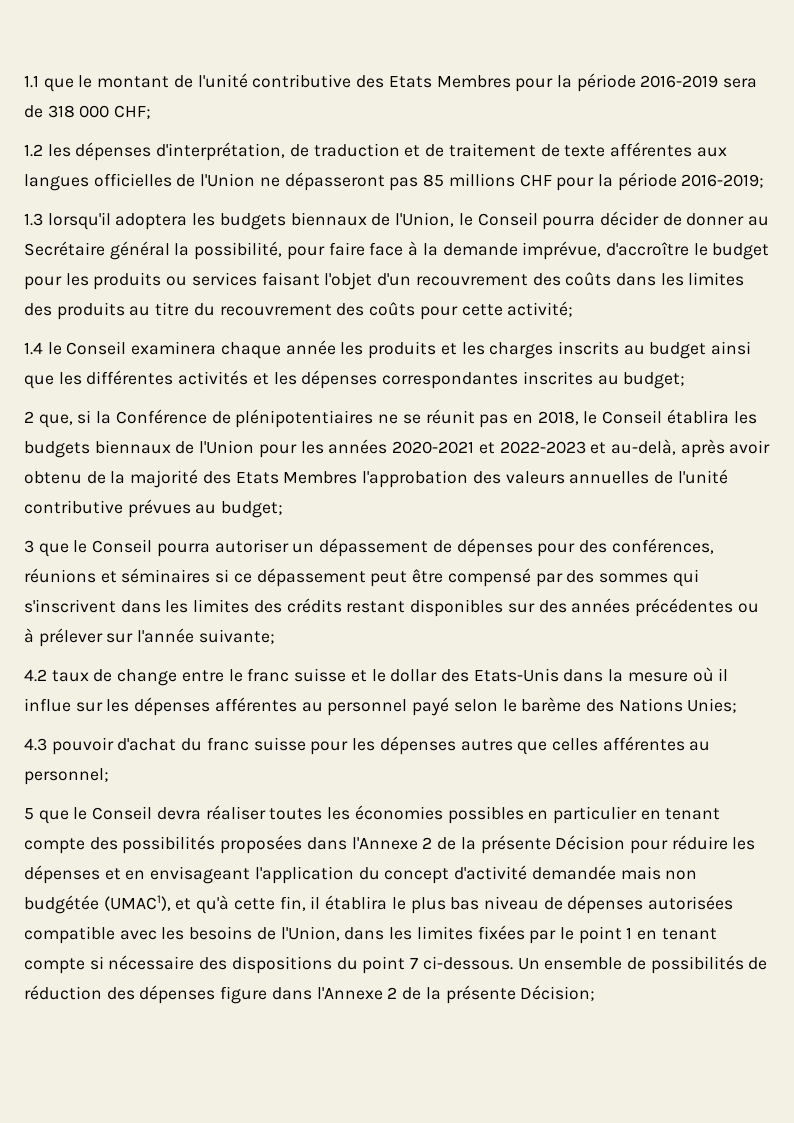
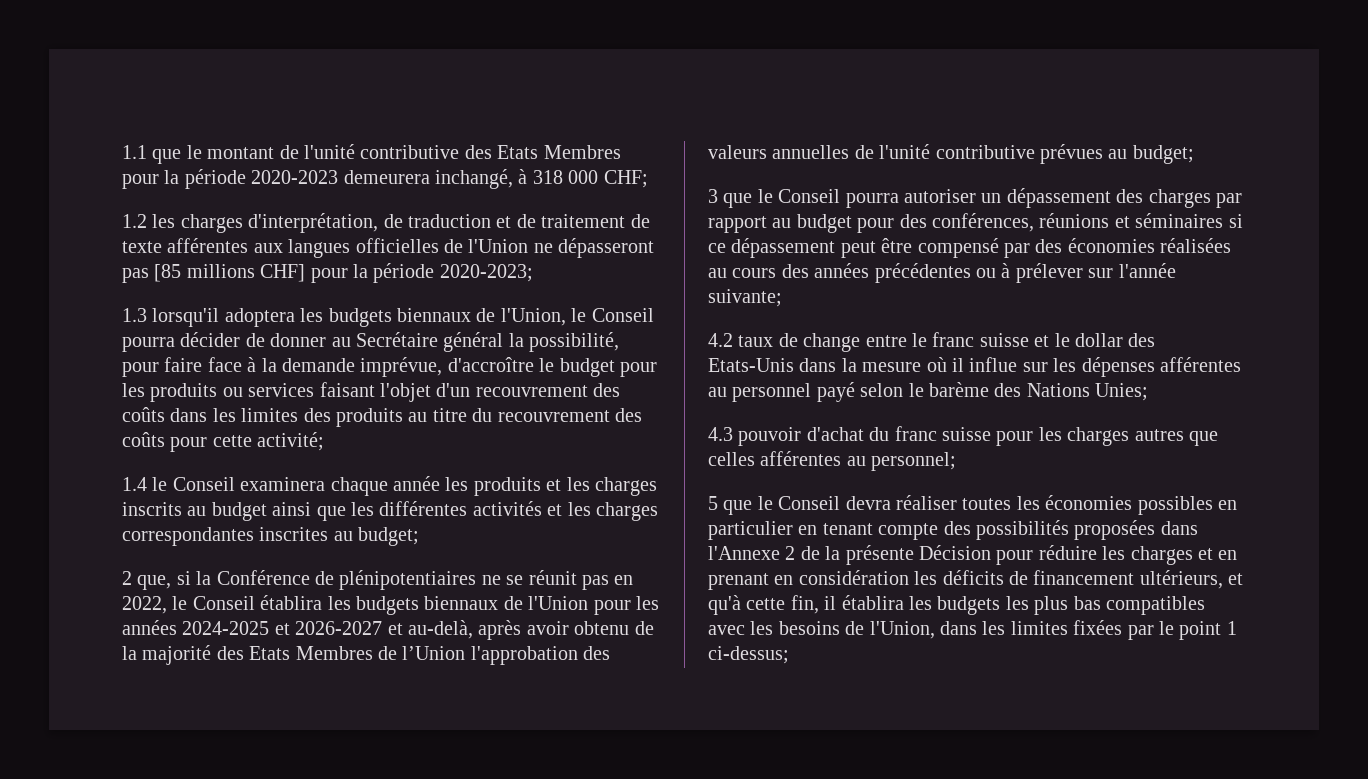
- 1.1 que le montant de l'unité contributive des Etats Membres pour la période 2016-2019 sera de 318 000 CHF;
+ 1.1 que le montant de l'unité contributive des Etats Membres pour la période 2020-2023 demeurera inchangé, à 318 000 CHF;
- 1.2 les dépenses d'interprétation, de traduction et de traitement de texte afférentes aux langues officielles de l'Union ne dépasseront pas 85 millions CHF pour la période 2016-2019;
+ 1.2 les charges d'interprétation, de traduction et de traitement de texte afférentes aux langues officielles de l'Union ne dépasseront pas [85 millions CHF] pour la période 2020-2023;
- 1.4 le Conseil examinera chaque année les produits et les charges inscrits au budget ainsi que les différentes activités et les dépenses correspondantes inscrites au budget;
+ 1.4 le Conseil examinera chaque année les produits et les charges inscrits au budget ainsi que les différentes activités et les charges correspondantes inscrites au budget;
- 2 que, si la Conférence de plénipotentiaires ne se réunit pas en 2018, le Conseil établira les budgets biennaux de l'Union pour les années 2020-2021 et 2022-2023 et au-delà, après avoir obtenu de la majorité des Etats Membres l'approbation des valeurs annuelles de l'unité contributive prévues au budget;
+ 2 que, si la Conférence de plénipotentiaires ne se réunit pas en 2022, le Conseil établira les budgets biennaux de l'Union pour les années 2024-2025 et 2026-2027 et au-delà, après avoir obtenu de la majorité des Etats Membres de l’Union l'approbation des valeurs annuelles de l'unité contributive prévues au budget;
- 3 que le Conseil pourra autoriser un dépassement de dépenses pour des conférences, réunions et séminaires si ce dépassement peut être compensé par des sommes qui s'inscrivent dans les limites des crédits restant disponibles sur des années précédentes ou à prélever sur l'année suivante;
+ 3 que le Conseil pourra autoriser un dépassement des charges par rapport au budget pour des conférences, réunions et séminaires si ce dépassement peut être compensé par des économies réalisées au cours des années précédentes ou à prélever sur l'année suivante;
- 4.3 pouvoir d'achat du franc suisse pour les dépenses autres que celles afférentes au personnel;
+ 4.3 pouvoir d'achat du franc suisse pour les charges autres que celles afférentes au personnel;
- 5 que le Conseil devra réaliser toutes les économies possibles en particulier en tenant compte des possibilités proposées dans l'Annexe 2 de la présente Décision pour réduire les dépenses et en envisageant l'application du concept d'activité demandée mais non budgétée (UMAC1), et qu'à cette fin, il établira le plus bas niveau de dépenses autorisées compatible avec les besoins de l'Union, dans les limites fixées par le point 1 en tenant compte si nécessaire des dispositions du point 7 ci-dessous. Un ensemble de possibilités de réduction des dépenses figure dans l'Annexe 2 de la présente Décision;
+ 5 que le Conseil devra réaliser toutes les économies possibles en particulier en tenant compte des possibilités proposées dans l'Annexe 2 de la présente Décision pour réduire les charges et en prenant en considération les déficits de financement ultérieurs, et qu'à cette fin, il établira les budgets les plus bas compatibles avec les besoins de l'Union, dans les limites fixées par le point 1 ci-dessus;

